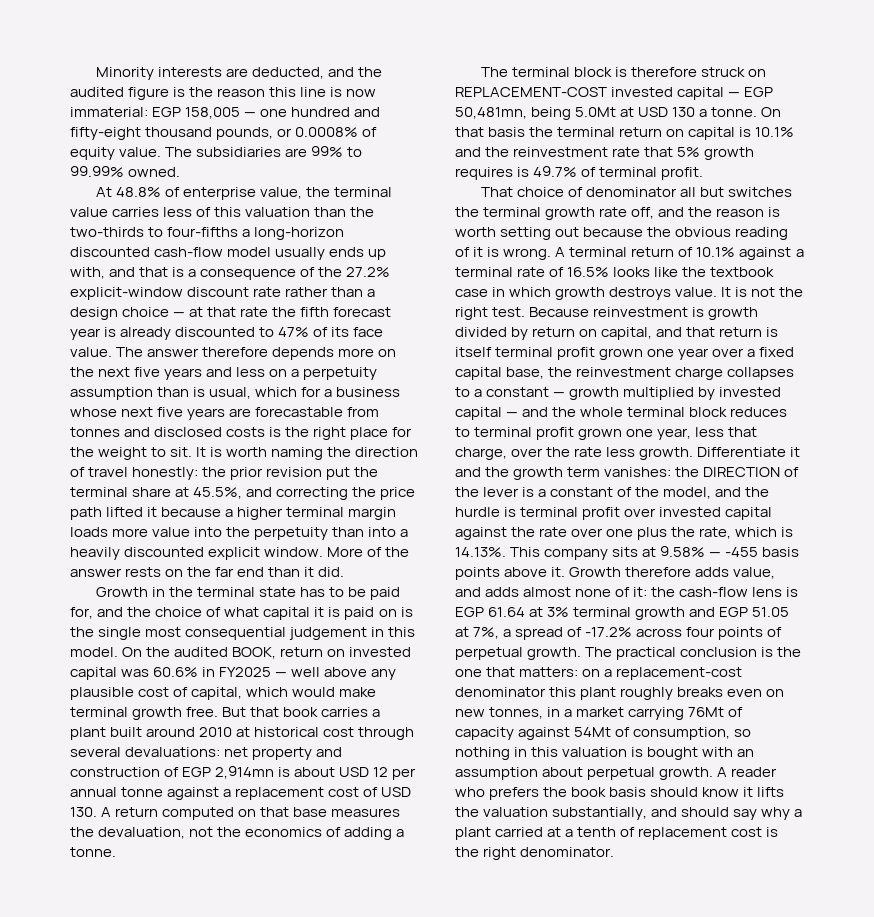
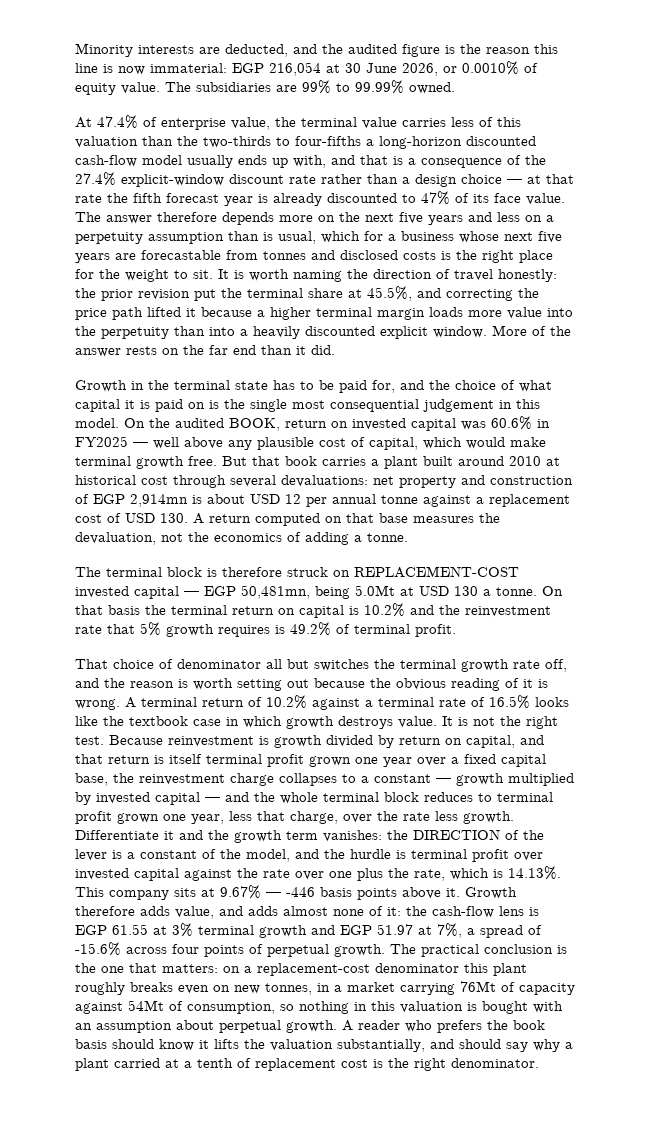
- Minority interests are deducted, and the audited figure is the reason this line is now immaterial: EGP 158,005 — one hundred and fifty-eight thousand pounds, or 0.0008% of equity value.
+ Minority interests are deducted, and the audited figure is the reason this line is now immaterial: EGP 216,054 at 30 June 2026, or 0.0010% of equity value.
- At 48.8% of enterprise value, the terminal value carries less of this valuation than the two-thirds to four-fifths a long-horizon discounted cash-flow model usually ends up with, and that is a consequence of the 27.2% explicit-window discount rate rather than a design choice — at that rate the fifth forecast year is already discounted to 47% of its face value.
+ At 47.4% of enterprise value, the terminal value carries less of this valuation than the two-thirds to four-fifths a long-horizon discounted cash-flow model usually ends up with, and that is a consequence of the 27.4% explicit-window discount rate rather than a design choice — at that rate the fifth forecast year is already discounted to 47% of its face value.
- On that basis the terminal return on capital is 10.1% and the reinvestment rate that 5% growth requires is 49.7% of terminal profit.
+ On that basis the terminal return on capital is 10.2% and the reinvestment rate that 5% growth requires is 49.2% of terminal profit.
- A terminal return of 10.1% against a terminal rate of 16.5% looks like the textbook case in which growth destroys value.
+ A terminal return of 10.2% against a terminal rate of 16.5% looks like the textbook case in which growth destroys value.
- Differentiate it and the growth term vanishes: the DIRECTION of the lever is a constant of the model, and the hurdle is terminal profit over invested capital against the rate over one plus the rate, which is 14.13%. This company sits at 9.58% — -455 basis points above it.
+ Differentiate it and the growth term vanishes: the DIRECTION of the lever is a constant of the model, and the hurdle is terminal profit over invested capital against the rate over one plus the rate, which is 14.13%. This company sits at 9.67% — -446 basis points above it.
- Growth therefore adds value, and adds almost none of it: the cash-flow lens is EGP 61.64 at 3% terminal growth and EGP 51.05 at 7%, a spread of -17.2% across four points of perpetual growth.
+ Growth therefore adds value, and adds almost none of it: the cash-flow lens is EGP 61.55 at 3% terminal growth and EGP 51.97 at 7%, a spread of -15.6% across four points of perpetual growth.

